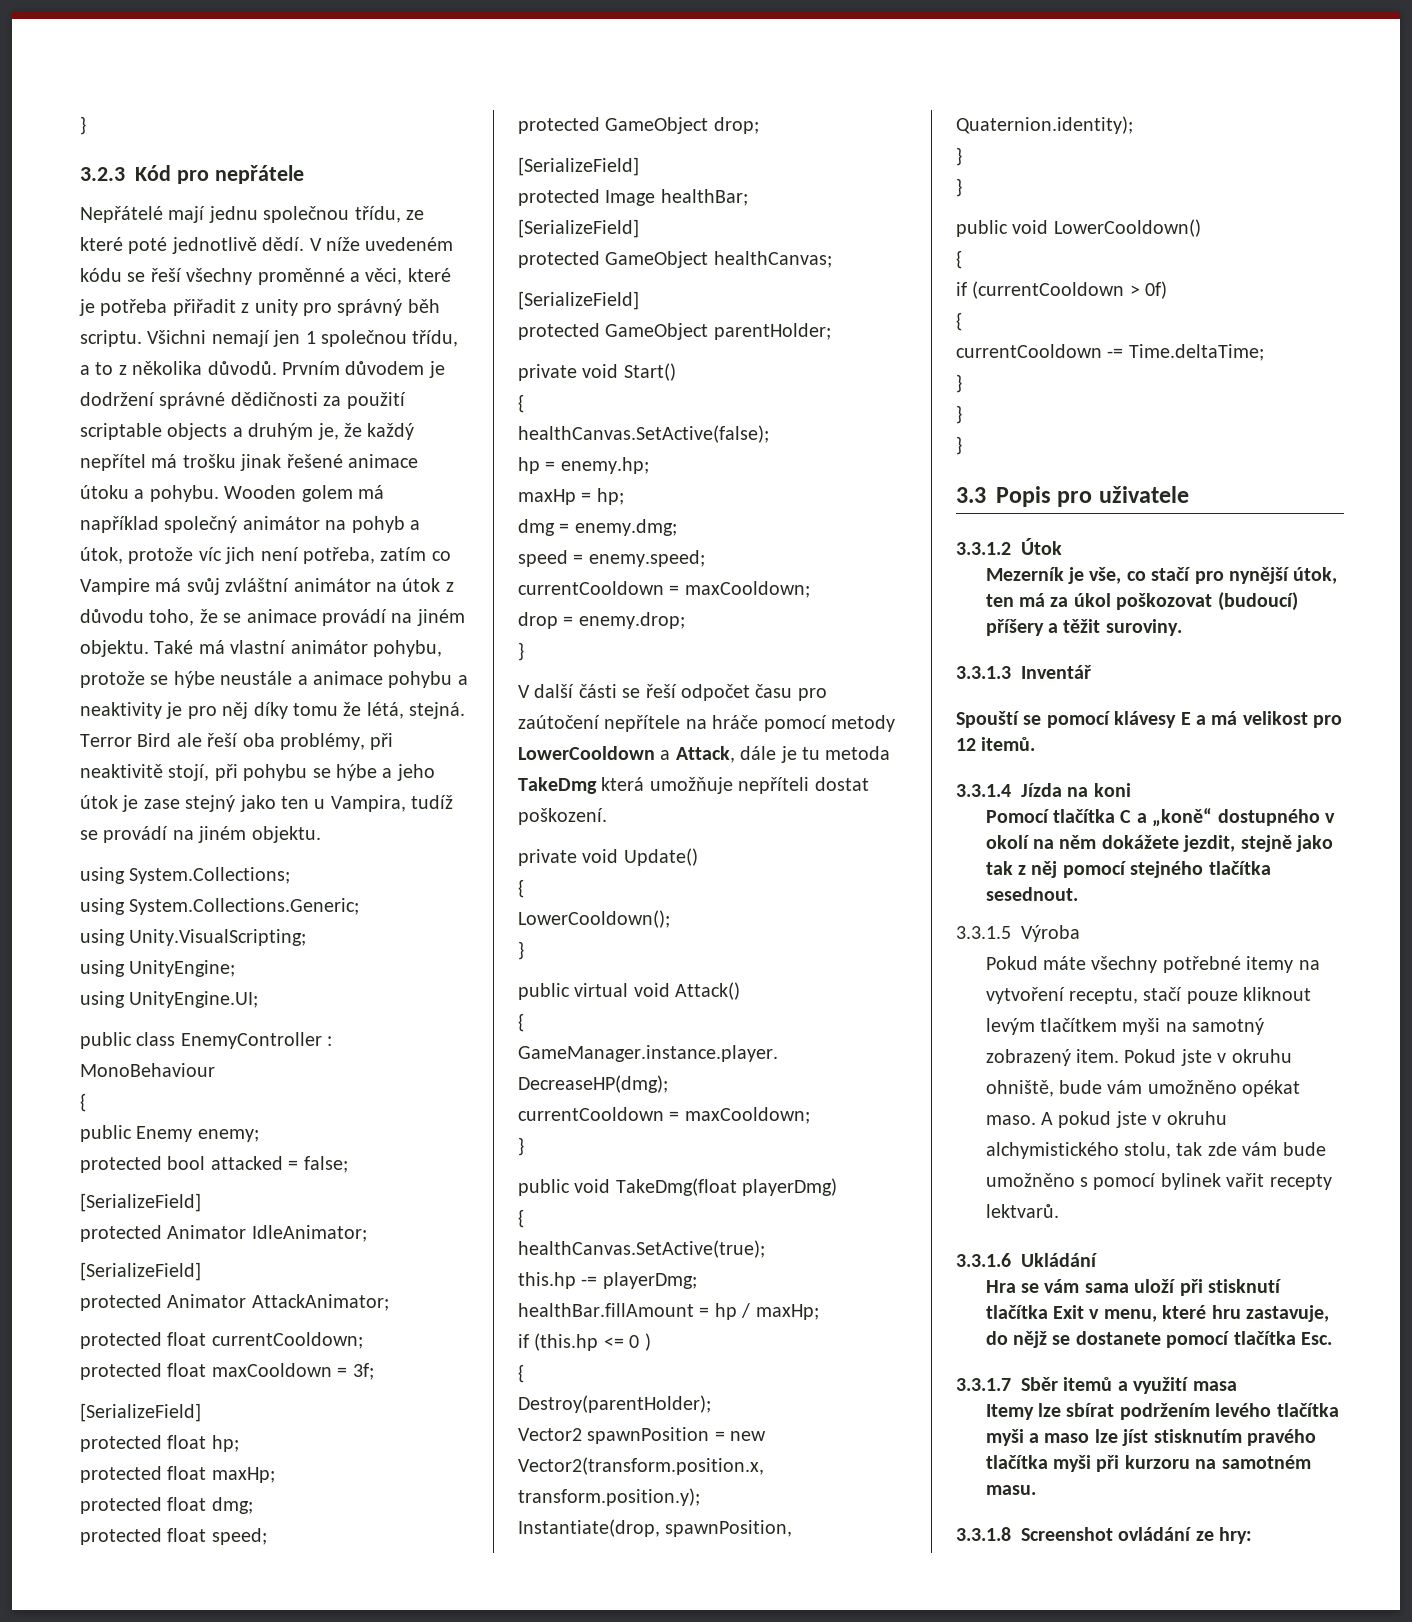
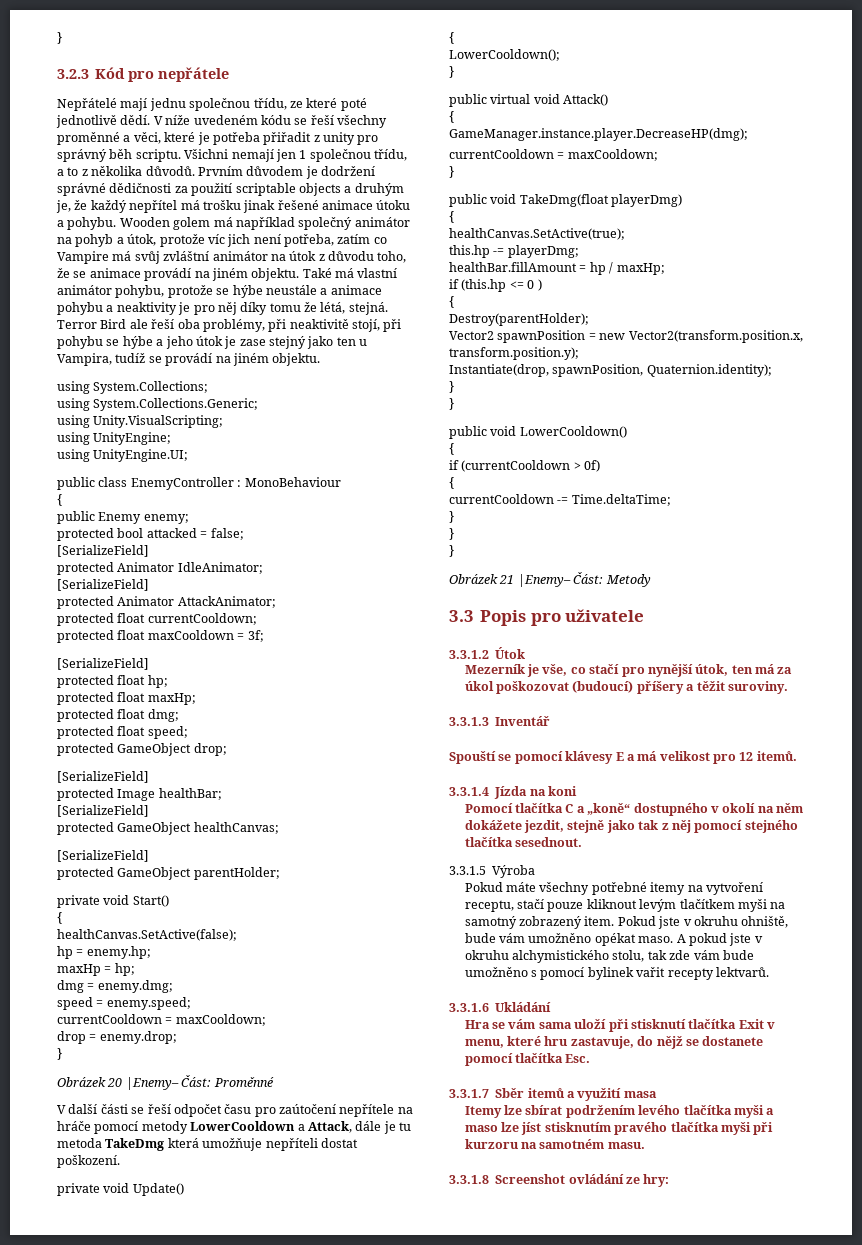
+ Obrázek 20 |Enemy– Část: Proměnné
+ Obrázek 21 |Enemy– Část: Metody

